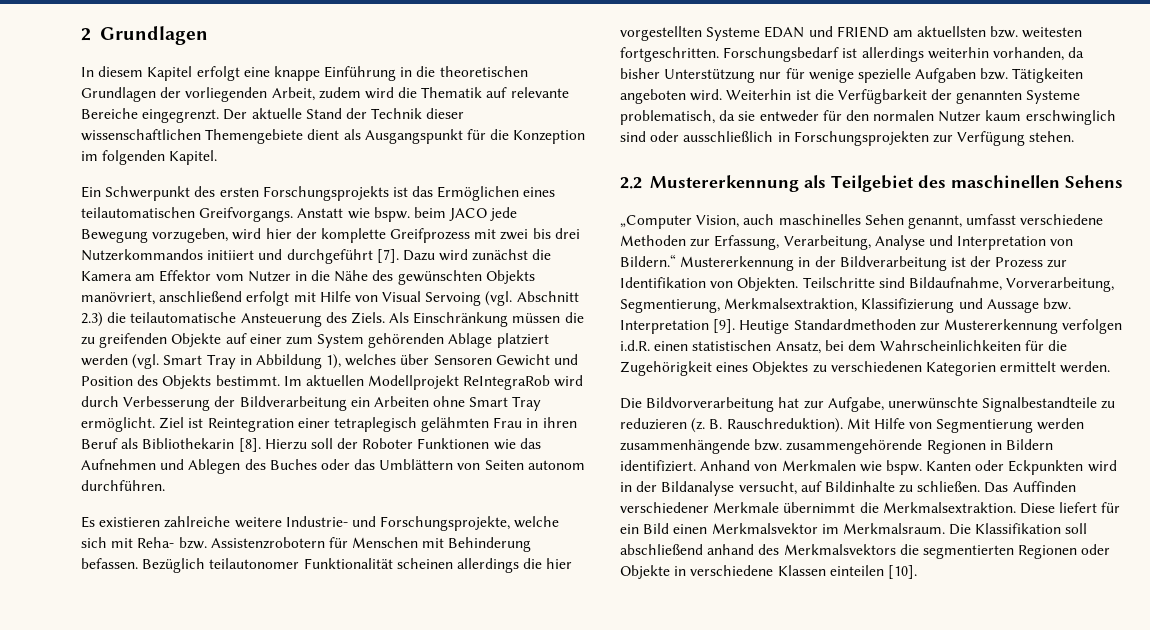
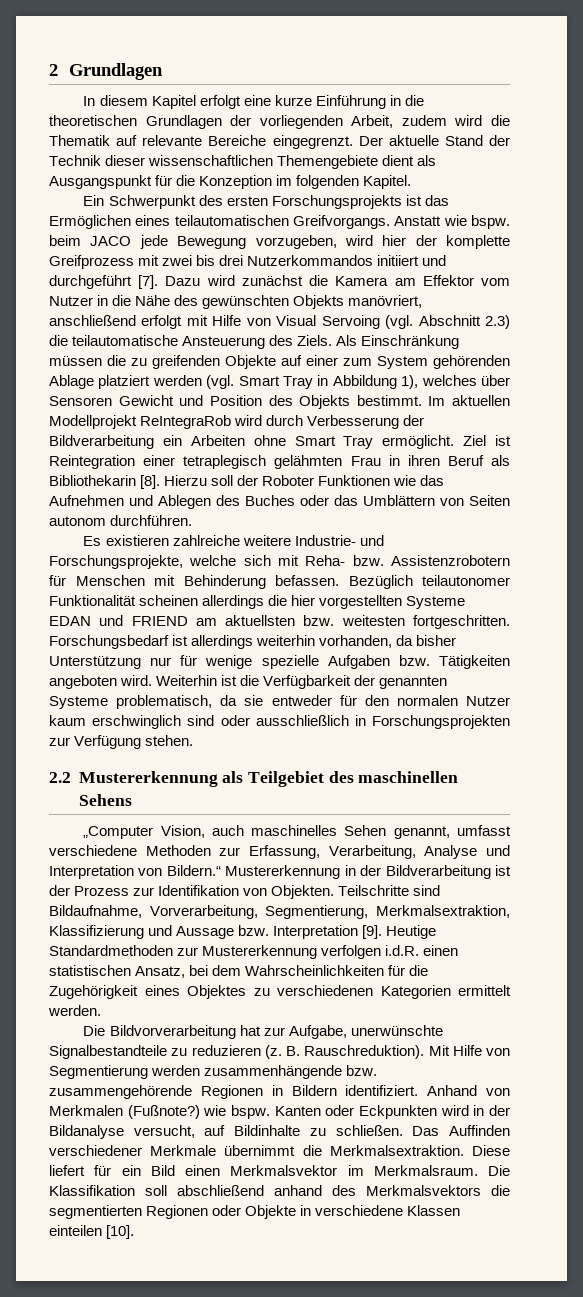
- In diesem Kapitel erfolgt eine knappe Einführung in die theoretischen Grundlagen der vorliegenden Arbeit, zudem wird die Thematik auf relevante Bereiche eingegrenzt.
+ In diesem Kapitel erfolgt eine kurze Einführung in die theoretischen Grundlagen der vorliegenden Arbeit, zudem wird die Thematik auf relevante Bereiche eingegrenzt.
- Anhand von Merkmalen wie bspw.
+ Anhand von Merkmalen (Fußnote?) wie bspw.

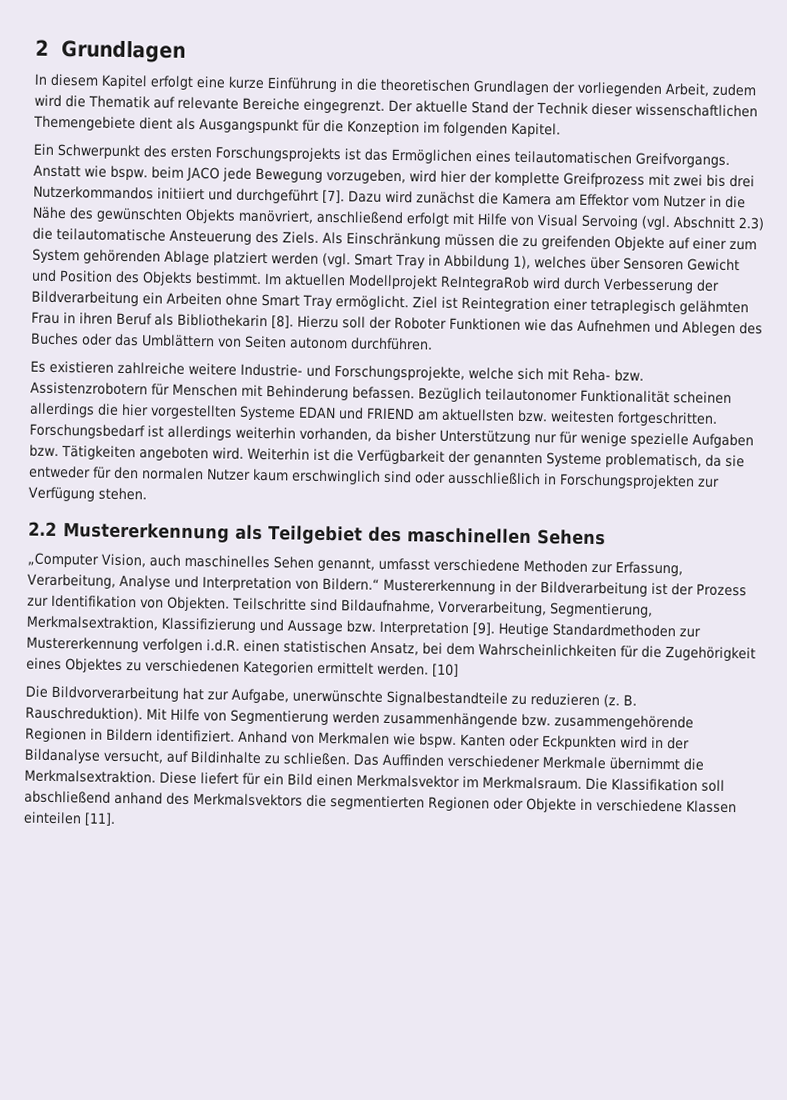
+ [10]
- Anhand von Merkmalen (Fußnote?) wie bspw.
+ Anhand von Merkmalen wie bspw.
- Die Klassifikation soll abschließend anhand des Merkmalsvektors die segmentierten Regionen oder Objekte in verschiedene Klassen einteilen [10].
+ Die Klassifikation soll abschließend anhand des Merkmalsvektors die segmentierten Regionen oder Objekte in verschiedene Klassen einteilen [11].

